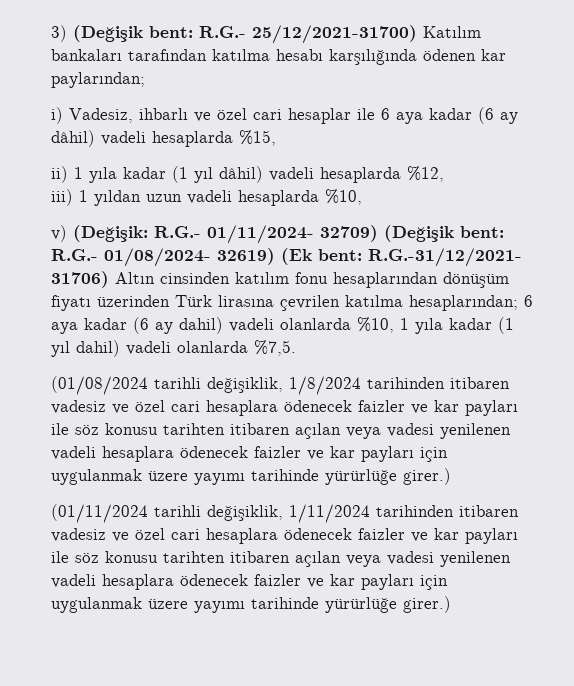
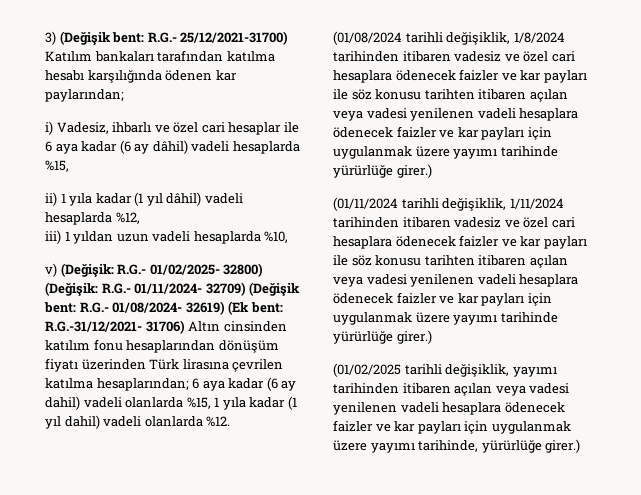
- v) (Değişik: R.G.- 01/11/2024- 32709) (Değişik bent: R.G.- 01/08/2024- 32619) (Ek bent: R.G.-31/12/2021- 31706) Altın cinsinden katılım fonu hesaplarından dönüşüm fiyatı üzerinden Türk lirasına çevrilen katılma hesaplarından; 6 aya kadar (6 ay dahil) vadeli olanlarda %10, 1 yıla kadar (1 yıl dahil) vadeli olanlarda %7,5.
+ v) (Değişik: R.G.- 01/02/2025- 32800) (Değişik: R.G.- 01/11/2024- 32709) (Değişik bent: R.G.- 01/08/2024- 32619) (Ek bent: R.G.-31/12/2021- 31706) Altın cinsinden katılım fonu hesaplarından dönüşüm fiyatı üzerinden Türk lirasına çevrilen katılma hesaplarından; 6 aya kadar (6 ay dahil) vadeli olanlarda %15, 1 yıla kadar (1 yıl dahil) vadeli olanlarda %12.
+ (01/02/2025 tarihli değişiklik, yayımı tarihinden itibaren açılan veya vadesi yenilenen vadeli hesaplara ödenecek faizler ve kar payları için uygulanmak üzere yayımı tarihinde, yürürlüğe girer.)

